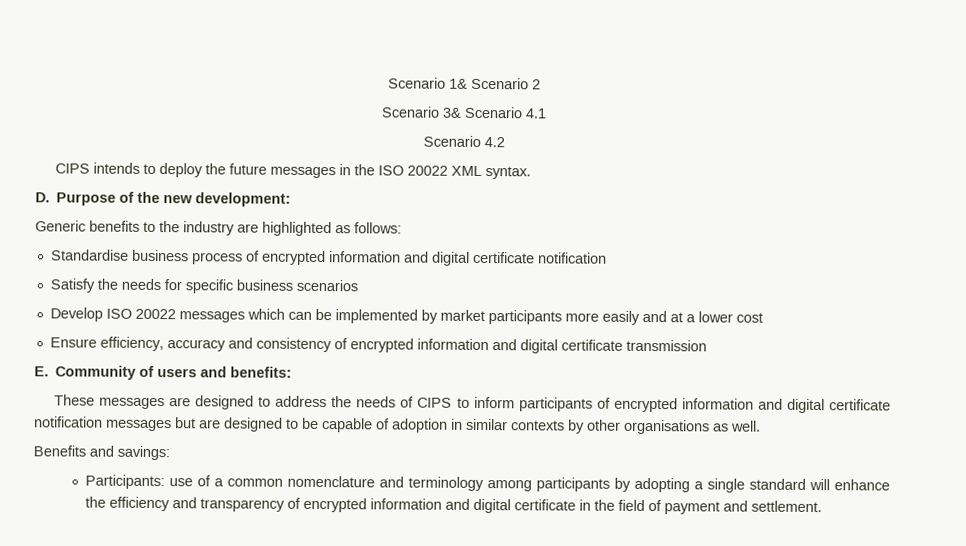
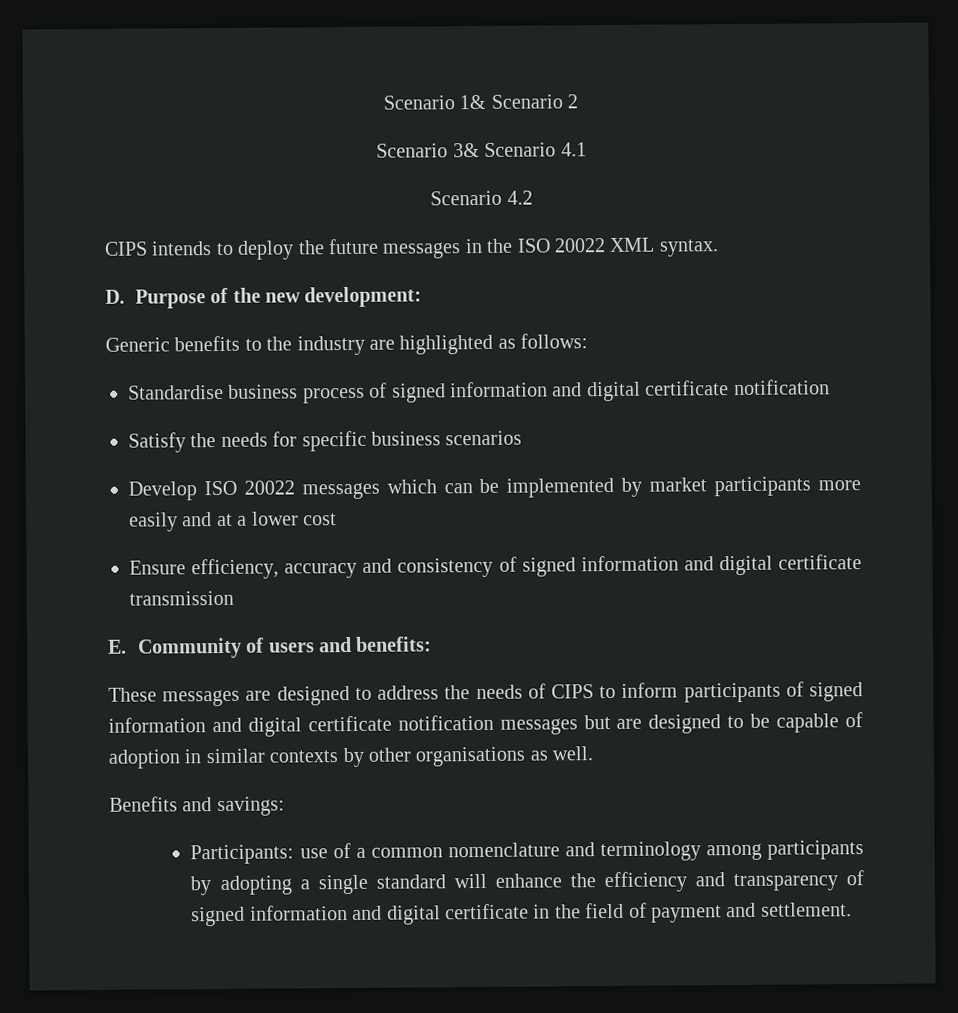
- Standardise business process of encrypted information and digital certificate notification
+ Standardise business process of signed information and digital certificate notification
- Ensure efficiency, accuracy and consistency of encrypted information and digital certificate transmission
+ Ensure efficiency, accuracy and consistency of signed information and digital certificate transmission
- These messages are designed to address the needs of CIPS to inform participants of encrypted information and digital certificate notification messages but are designed to be capable of adoption in similar contexts by other organisations as well.
+ These messages are designed to address the needs of CIPS to inform participants of signed information and digital certificate notification messages but are designed to be capable of adoption in similar contexts by other organisations as well.
- Participants: use of a common nomenclature and terminology among participants by adopting a single standard will enhance the efficiency and transparency of encrypted information and digital certificate in the field of payment and settlement.
+ Participants: use of a common nomenclature and terminology among participants by adopting a single standard will enhance the efficiency and transparency of signed information and digital certificate in the field of payment and settlement.

